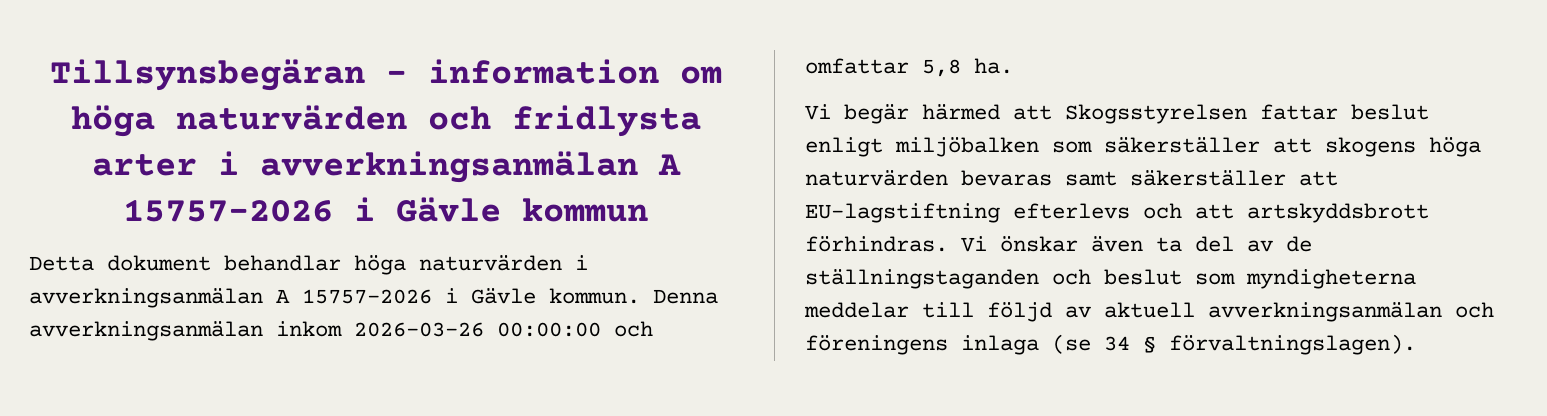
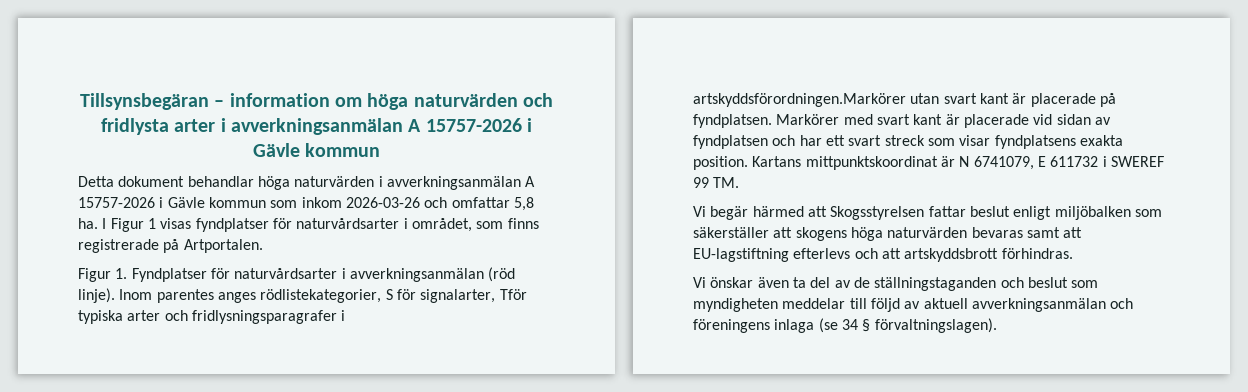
- Detta dokument behandlar höga naturvärden i avverkningsanmälan A 15757-2026 i Gävle kommun. Denna avverkningsanmälan inkom 2026-03-26 00:00:00 och omfattar 5,8 ha.
+ Detta dokument behandlar höga naturvärden i avverkningsanmälan A 15757-2026 i Gävle kommun som inkom 2026-03-26 och omfattar 5,8 ha. I Figur 1 visas fyndplatser för naturvårdsarter i området, som finns registrerade på Artportalen.
+ Figur 1. Fyndplatser för naturvårdsarter i avverkningsanmälan (röd linje). Inom parentes anges rödlistekategorier, S för signalarter, Tför typiska arter och fridlysningsparagrafer i artskyddsförordningen.Markörer utan svart kant är placerade på fyndplatsen. Markörer med svart kant är placerade vid sidan av fyndplatsen och har ett svart streck som visar fyndplatsens exakta position. Kartans mittpunktskoordinat är N 6741079, E 611732 i SWEREF 99 TM.
- Vi begär härmed att Skogsstyrelsen fattar beslut enligt miljöbalken som säkerställer att skogens höga naturvärden bevaras samt säkerställer att EU-lagstiftning efterlevs och att artskyddsbrott förhindras. Vi önskar även ta del av de ställningstaganden och beslut som myndigheterna meddelar till följd av aktuell avverkningsanmälan och föreningens inlaga (se 34 § förvaltningslagen).
+ Vi begär härmed att Skogsstyrelsen fattar beslut enligt miljöbalken som säkerställer att skogens höga naturvärden bevaras samt att EU-lagstiftning efterlevs och att artskyddsbrott förhindras.
+ Vi önskar även ta del av de ställningstaganden och beslut som myndigheten meddelar till följd av aktuell avverkningsanmälan och föreningens inlaga (se 34 § förvaltningslagen).

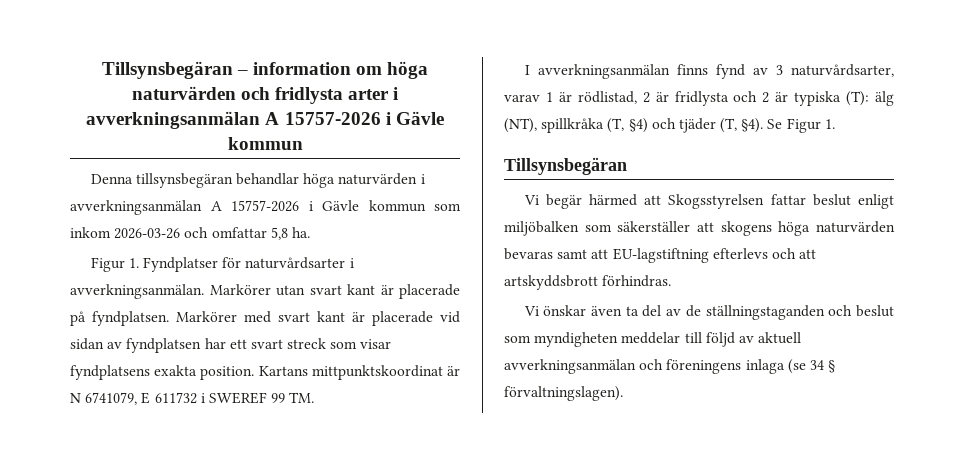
- Detta dokument behandlar höga naturvärden i avverkningsanmälan A 15757-2026 i Gävle kommun som inkom 2026-03-26 och omfattar 5,8 ha. I Figur 1 visas fyndplatser för naturvårdsarter i området, som finns registrerade på Artportalen.
+ Denna tillsynsbegäran behandlar höga naturvärden i avverkningsanmälan A 15757-2026 i Gävle kommun som inkom 2026-03-26 och omfattar 5,8 ha.
- Figur 1. Fyndplatser för naturvårdsarter i avverkningsanmälan (röd linje). Inom parentes anges rödlistekategorier, S för signalarter, Tför typiska arter och fridlysningsparagrafer i artskyddsförordningen.Markörer utan svart kant är placerade på fyndplatsen.
+ Figur 1. Fyndplatser för naturvårdsarter i avverkningsanmälan. Markörer utan svart kant är placerade på fyndplatsen.
- Markörer med svart kant är placerade vid sidan av fyndplatsen och har ett svart streck som visar fyndplatsens exakta position.
+ Markörer med svart kant är placerade vid sidan av fyndplatsen har ett svart streck som visar fyndplatsens exakta position.
+ I avverkningsanmälan finns fynd av 3 naturvårdsarter, varav 1 är rödlistad, 2 är fridlysta och 2 är typiska (T): älg (NT), spillkråka (T, §4) och tjäder (T, §4). Se Figur 1.
+ Tillsynsbegäran

